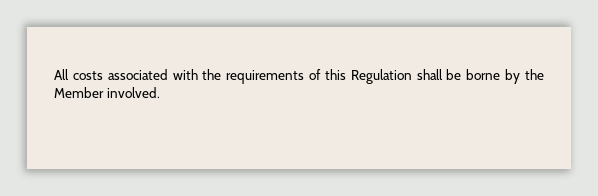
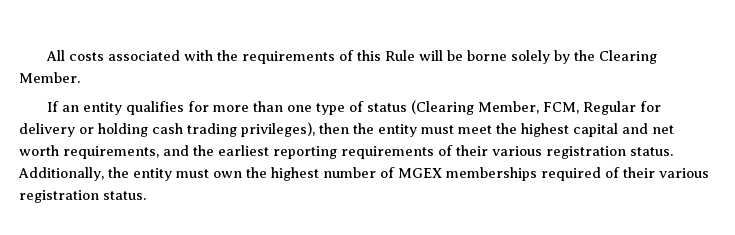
- All costs associated with the requirements of this Regulation shall be borne by the Member involved.
+ All costs associated with the requirements of this Rule will be borne solely by the Clearing Member.
+ If an entity qualifies for more than one type of status (Clearing Member, FCM, Regular for delivery or holding cash trading privileges), then the entity must meet the highest capital and net worth requirements, and the earliest reporting requirements of their various registration status. Additionally, the entity must own the highest number of MGEX memberships required of their various registration status.

